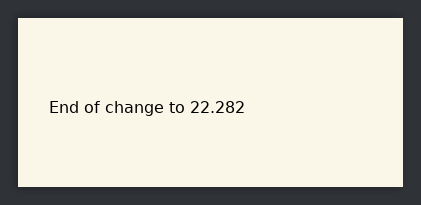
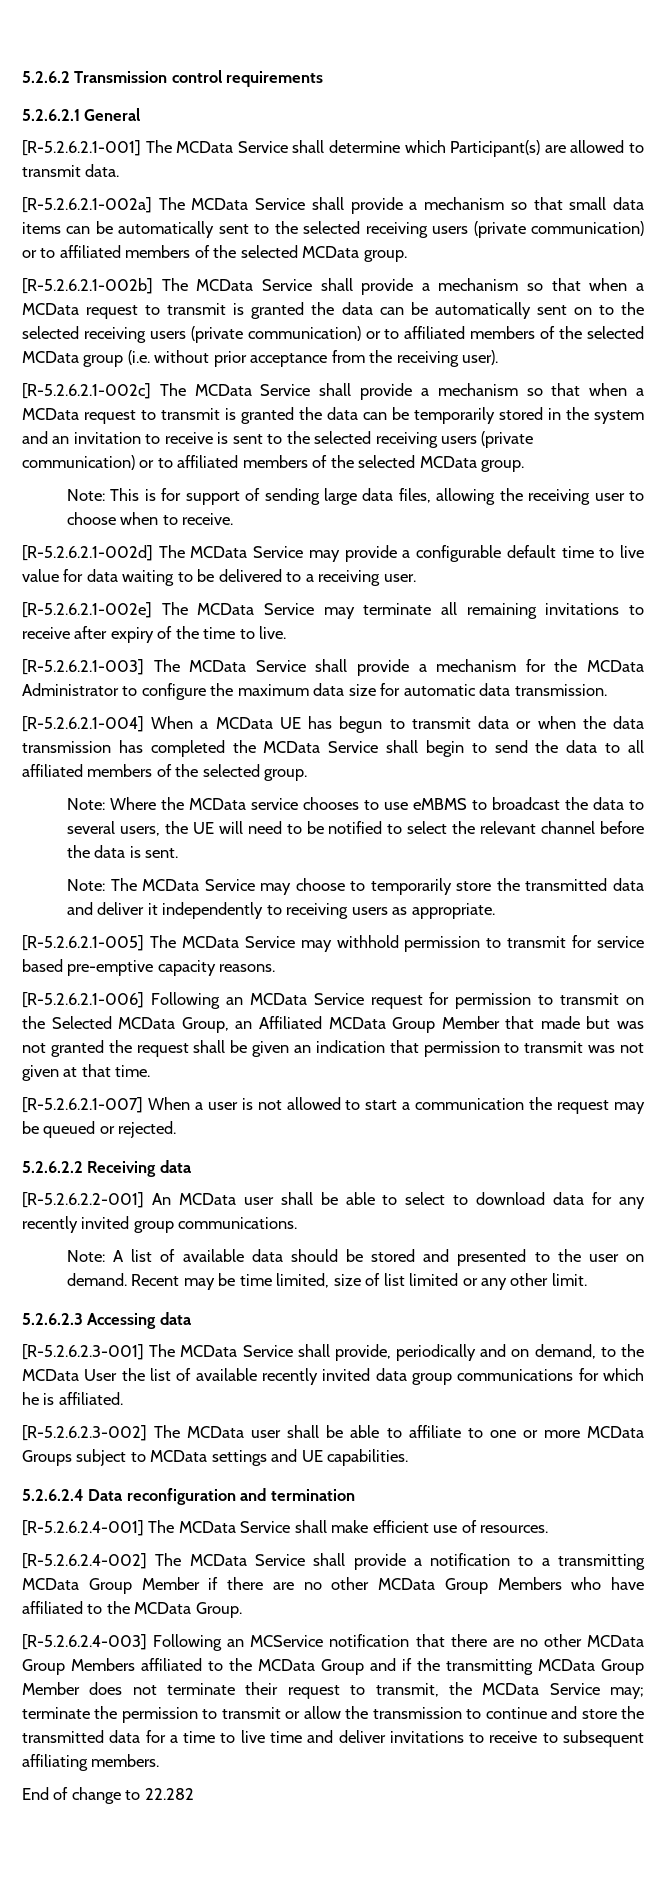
+ 5.2.6.2 Transmission control requirements
+ 5.2.6.2.1 General
+ [R-5.2.6.2.1-001] The MCData Service shall determine which Participant(s) are allowed to transmit data.
+ [R-5.2.6.2.1-002a] The MCData Service shall provide a mechanism so that small data items can be automatically sent to the selected receiving users (private communication) or to affiliated members of the selected MCData group.
+ [R-5.2.6.2.1-002b] The MCData Service shall provide a mechanism so that when a MCData request to transmit is granted the data can be automatically sent on to the selected receiving users (private communication) or to affiliated members of the selected MCData group (i.e. without prior acceptance from the receiving user).
+ [R-5.2.6.2.1-002c] The MCData Service shall provide a mechanism so that when a MCData request to transmit is granted the data can be temporarily stored in the system and an invitation to receive is sent to the selected receiving users (private communication) or to affiliated members of the selected MCData group.
+ Note: This is for support of sending large data files, allowing the receiving user to choose when to receive.
+ [R-5.2.6.2.1-002d] The MCData Service may provide a configurable default time to live value for data waiting to be delivered to a receiving user.
+ [R-5.2.6.2.1-002e] The MCData Service may terminate all remaining invitations to receive after expiry of the time to live.
+ [R-5.2.6.2.1-003] The MCData Service shall provide a mechanism for the MCData Administrator to configure the maximum data size for automatic data transmission.
+ [R-5.2.6.2.1-004] When a MCData UE has begun to transmit data or when the data transmission has completed the MCData Service shall begin to send the data to all affiliated members of the selected group.
+ Note: Where the MCData service chooses to use eMBMS to broadcast the data to several users, the UE will need to be notified to select the relevant channel before the data is sent.
+ Note: The MCData Service may choose to temporarily store the transmitted data and deliver it independently to receiving users as appropriate.
+ [R-5.2.6.2.1-005] The MCData Service may withhold permission to transmit for service based pre-emptive capacity reasons.
+ [R-5.2.6.2.1-006] Following an MCData Service request for permission to transmit on the Selected MCData Group, an Affiliated MCData Group Member that made but was not granted the request shall be given an indication that permission to transmit was not given at that time.
+ [R-5.2.6.2.1-007] When a user is not allowed to start a communication the request may be queued or rejected.
+ 5.2.6.2.2 Receiving data
+ [R-5.2.6.2.2-001] An MCData user shall be able to select to download data for any recently invited group communications.
+ Note: A list of available data should be stored and presented to the user on demand. Recent may be time limited, size of list limited or any other limit.
+ 5.2.6.2.3 Accessing data
+ [R-5.2.6.2.3-001] The MCData Service shall provide, periodically and on demand, to the MCData User the list of available recently invited data group communications for which he is affiliated.
+ [R-5.2.6.2.3-002] The MCData user shall be able to affiliate to one or more MCData Groups subject to MCData settings and UE capabilities.
+ 5.2.6.2.4 Data reconfiguration and termination
+ [R-5.2.6.2.4-001] The MCData Service shall make efficient use of resources.
+ [R-5.2.6.2.4-002] The MCData Service shall provide a notification to a transmitting MCData Group Member if there are no other MCData Group Members who have affiliated to the MCData Group.
+ [R-5.2.6.2.4-003] Following an MCService notification that there are no other MCData Group Members affiliated to the MCData Group and if the transmitting MCData Group Member does not terminate their request to transmit, the MCData Service may; terminate the permission to transmit or allow the transmission to continue and store the transmitted data for a time to live time and deliver invitations to receive to subsequent affiliating members.

